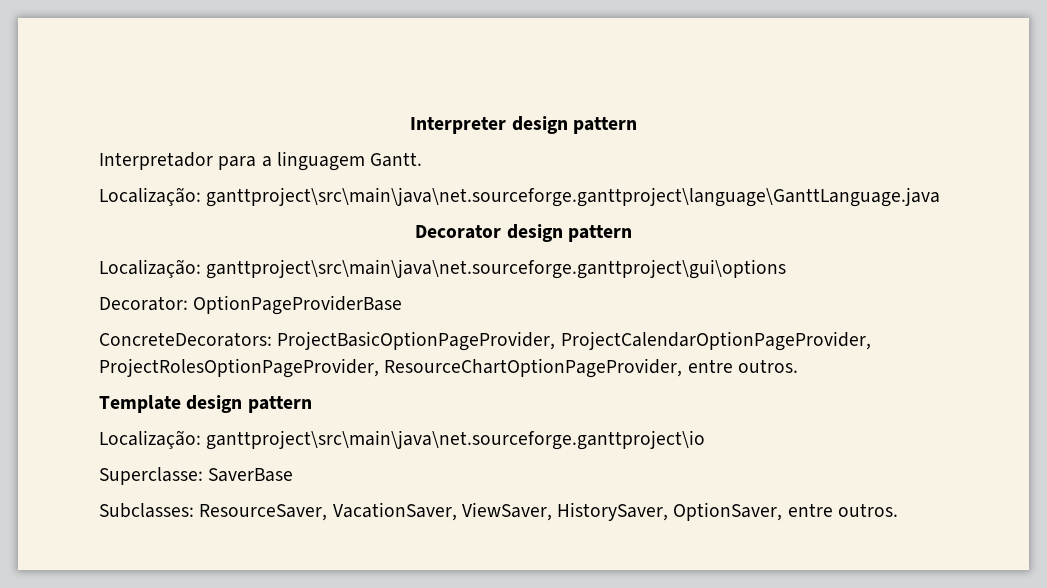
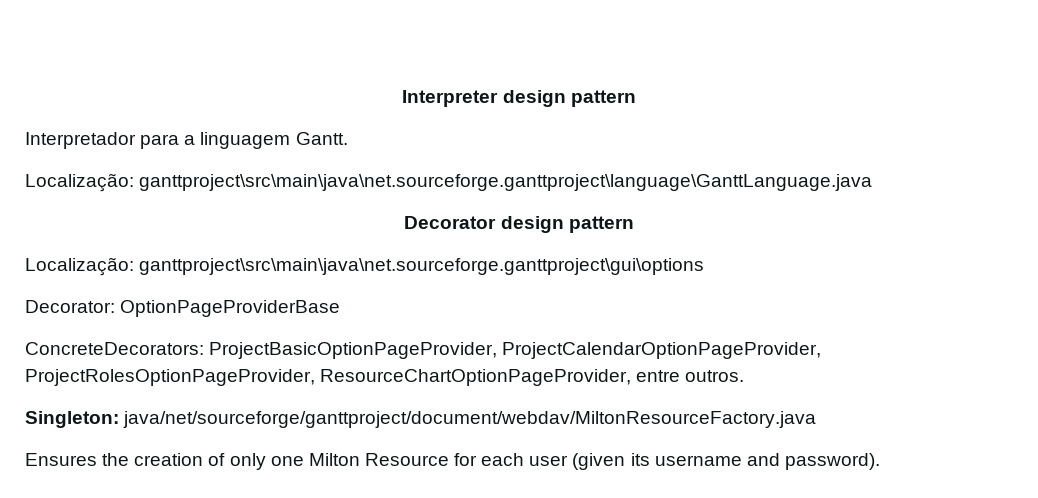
- Template design pattern
- Localização: ganttproject\src\main\java\net.sourceforge.ganttproject\io
- Superclasse: SaverBase
- Subclasses: ResourceSaver, VacationSaver, ViewSaver, HistorySaver, OptionSaver, entre outros.
+ Singleton: java/net/sourceforge/ganttproject/document/webdav/MiltonResourceFactory.java
+ Ensures the creation of only one Milton Resource for each user (given its username and password).

